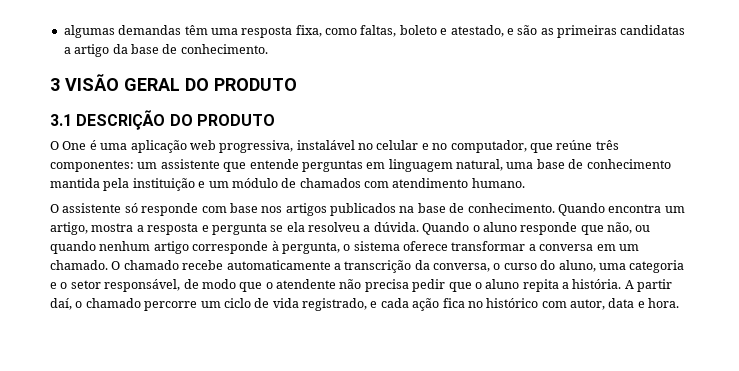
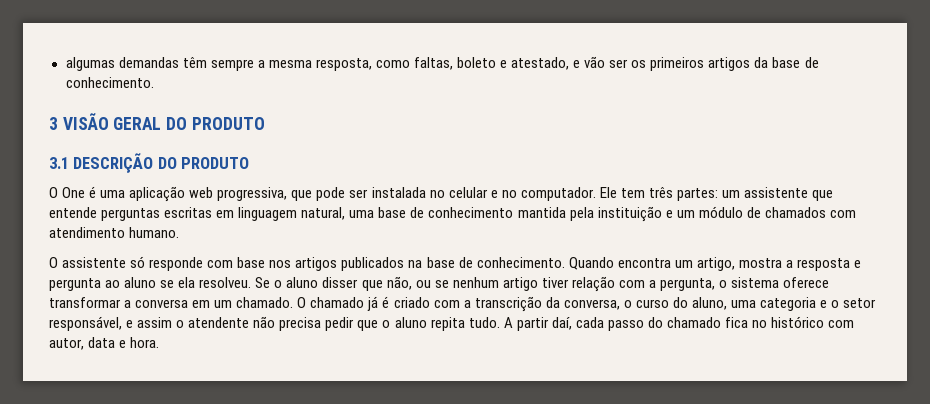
- algumas demandas têm uma resposta fixa, como faltas, boleto e atestado, e são as primeiras candidatas a artigo da base de conhecimento.
+ algumas demandas têm sempre a mesma resposta, como faltas, boleto e atestado, e vão ser os primeiros artigos da base de conhecimento.
- O One é uma aplicação web progressiva, instalável no celular e no computador, que reúne três componentes: um assistente que entende perguntas em linguagem natural, uma base de conhecimento mantida pela instituição e um módulo de chamados com atendimento humano.
+ O One é uma aplicação web progressiva, que pode ser instalada no celular e no computador. Ele tem três partes: um assistente que entende perguntas escritas em linguagem natural, uma base de conhecimento mantida pela instituição e um módulo de chamados com atendimento humano.
- Quando encontra um artigo, mostra a resposta e pergunta se ela resolveu a dúvida. Quando o aluno responde que não, ou quando nenhum artigo corresponde à pergunta, o sistema oferece transformar a conversa em um chamado.
+ Quando encontra um artigo, mostra a resposta e pergunta ao aluno se ela resolveu. Se o aluno disser que não, ou se nenhum artigo tiver relação com a pergunta, o sistema oferece transformar a conversa em um chamado.
- O chamado recebe automaticamente a transcrição da conversa, o curso do aluno, uma categoria e o setor responsável, de modo que o atendente não precisa pedir que o aluno repita a história.
+ O chamado já é criado com a transcrição da conversa, o curso do aluno, uma categoria e o setor responsável, e assim o atendente não precisa pedir que o aluno repita tudo.
- A partir daí, o chamado percorre um ciclo de vida registrado, e cada ação fica no histórico com autor, data e hora.
+ A partir daí, cada passo do chamado fica no histórico com autor, data e hora.

